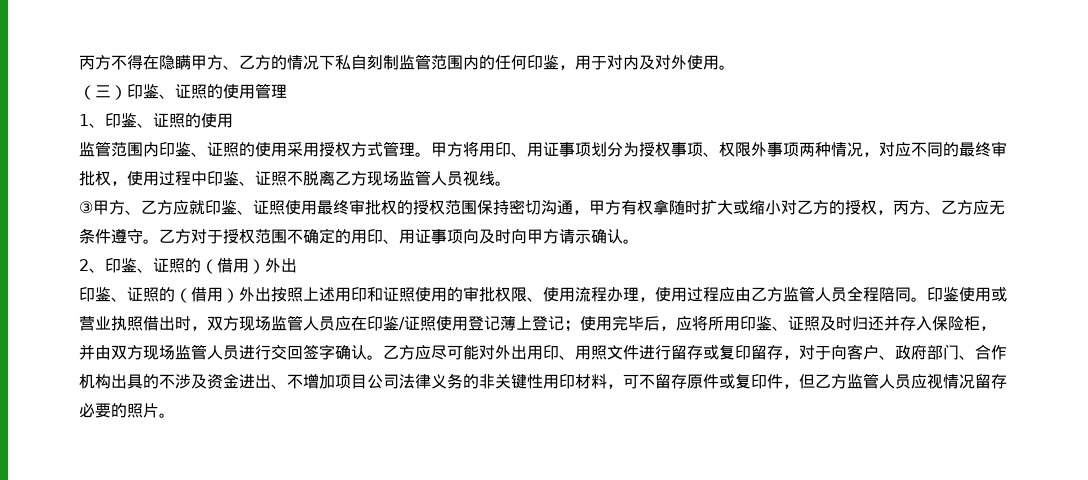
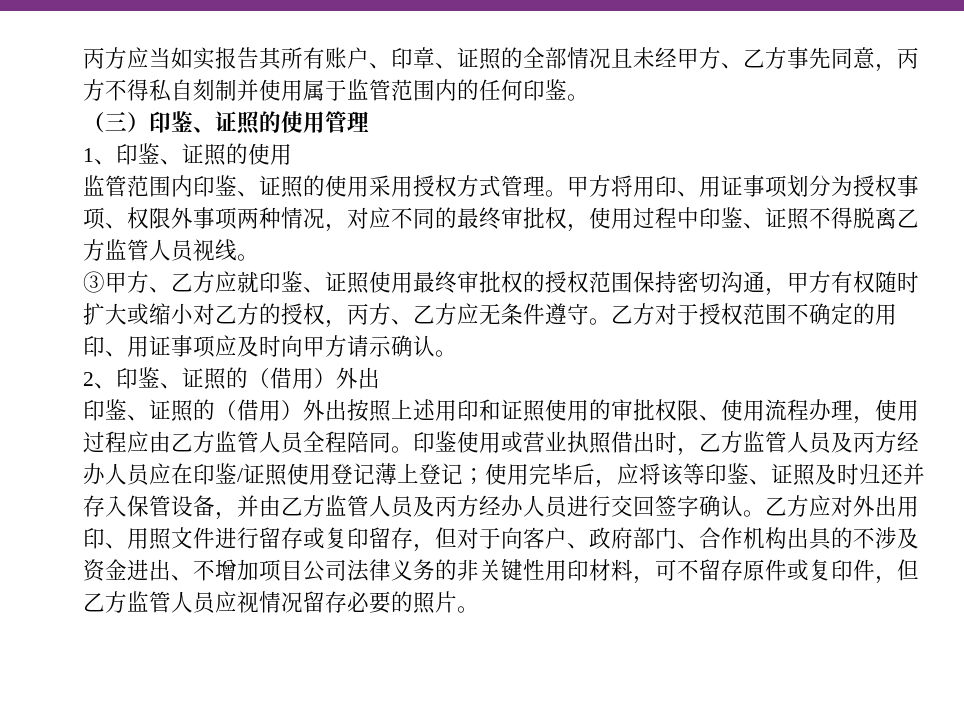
- 丙方不得在隐瞒甲方、乙方的情况下私自刻制监管范围内的任何印鉴，用于对内及对外使用。
+ 丙方应当如实报告其所有账户、印章、证照的全部情况且未经甲方、乙方事先同意，丙方不得私自刻制并使用属于监管范围内的任何印鉴。
- 甲方将用印、用证事项划分为授权事项、权限外事项两种情况，对应不同的最终审批权，使用过程中印鉴、证照不脱离乙方现场监管人员视线。
+ 甲方将用印、用证事项划分为授权事项、权限外事项两种情况，对应不同的最终审批权，使用过程中印鉴、证照不得脱离乙方监管人员视线。
- ③甲方、乙方应就印鉴、证照使用最终审批权的授权范围保持密切沟通，甲方有权拿随时扩大或缩小对乙方的授权，丙方、乙方应无条件遵守。
+ ③甲方、乙方应就印鉴、证照使用最终审批权的授权范围保持密切沟通，甲方有权随时扩大或缩小对乙方的授权，丙方、乙方应无条件遵守。
- 乙方对于授权范围不确定的用印、用证事项向及时向甲方请示确认。
+ 乙方对于授权范围不确定的用印、用证事项应及时向甲方请示确认。
- 印鉴使用或营业执照借出时，双方现场监管人员应在印鉴/证照使用登记薄上登记；使用完毕后，应将所用印鉴、证照及时归还并存入保险柜，并由双方现场监管人员进行交回签字确认。
+ 印鉴使用或营业执照借出时，乙方监管人员及丙方经办人员应在印鉴/证照使用登记薄上登记；使用完毕后，应将该等印鉴、证照及时归还并存入保管设备，并由乙方监管人员及丙方经办人员进行交回签字确认。
- 乙方应尽可能对外出用印、用照文件进行留存或复印留存，对于向客户、政府部门、合作机构出具的不涉及资金进出、不增加项目公司法律义务的非关键性用印材料，可不留存原件或复印件，但乙方监管人员应视情况留存必要的照片。
+ 乙方应对外出用印、用照文件进行留存或复印留存，但对于向客户、政府部门、合作机构出具的不涉及资金进出、不增加项目公司法律义务的非关键性用印材料，可不留存原件或复印件，但乙方监管人员应视情况留存必要的照片。

